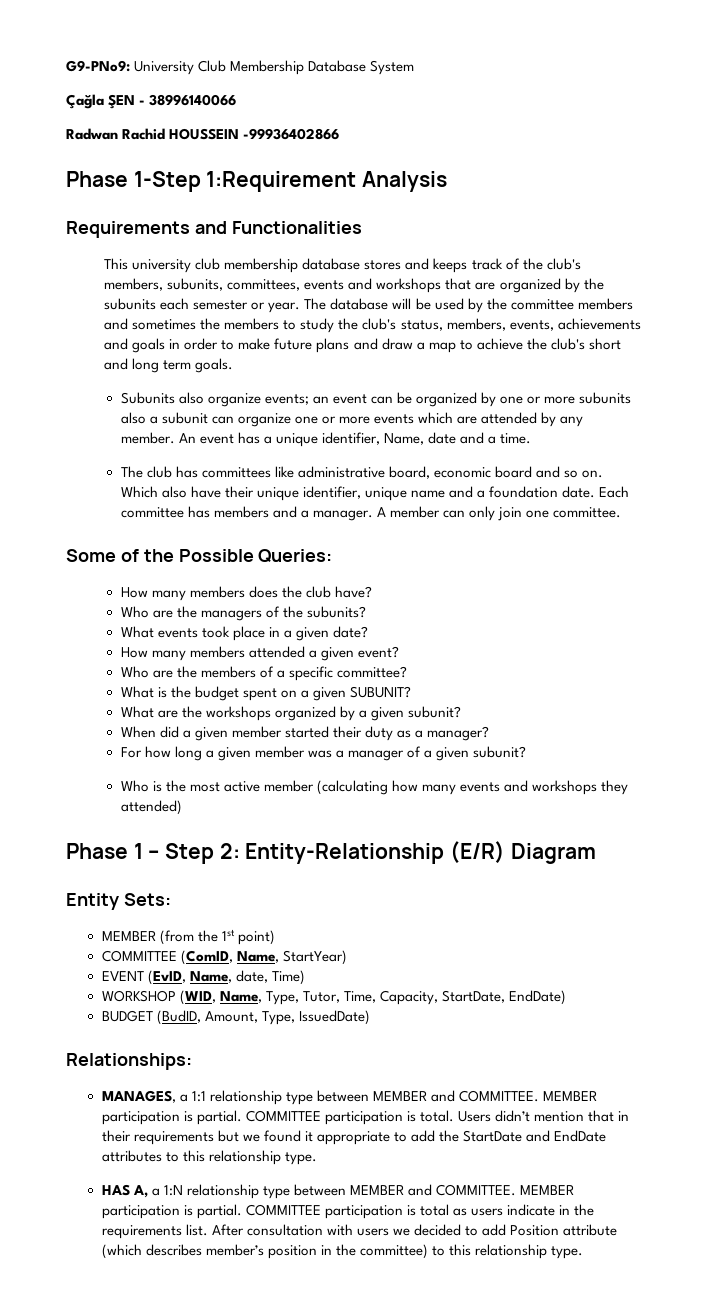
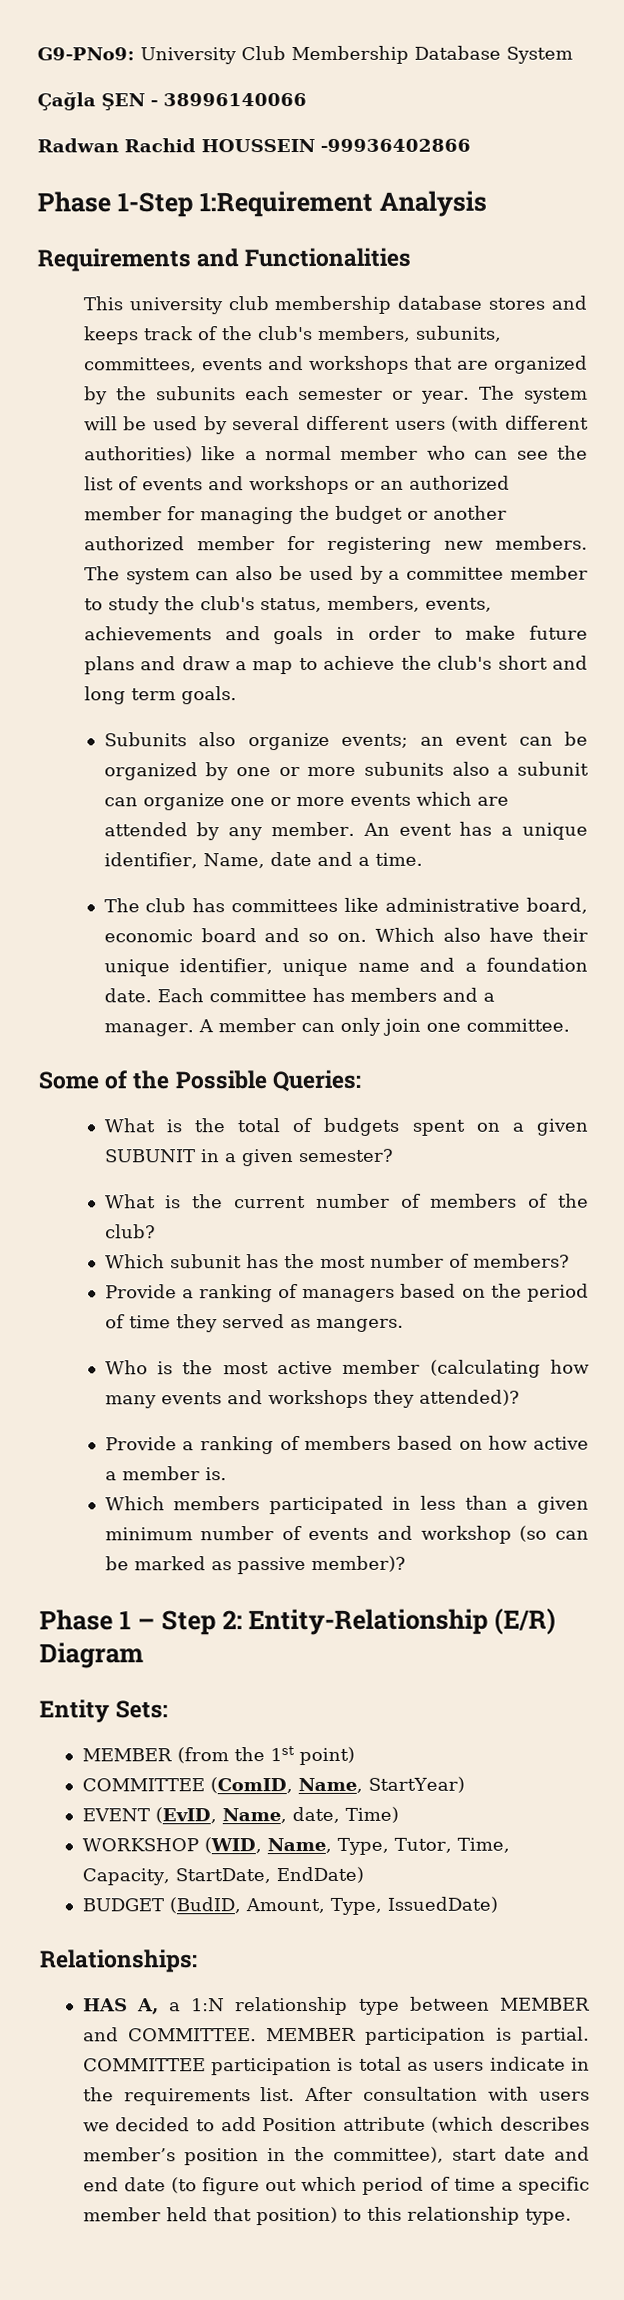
- The database will be used by the committee members and sometimes the members to study the club's status, members, events, achievements and goals in order to make future plans and draw a map to achieve the club's short and long term goals.
+ The system will be used by several different users (with different authorities) like a normal member who can see the list of events and workshops or an authorized member for managing the budget or another authorized member for registering new members. The system can also be used by a committee member to study the club's status, members, events, achievements and goals in order to make future plans and draw a map to achieve the club's short and long term goals.
- How many members does the club have?
- Who are the managers of the subunits?
- What events took place in a given date?
- How many members attended a given event?
- Who are the members of a specific committee?
- What is the budget spent on a given SUBUNIT?
- What are the workshops organized by a given subunit?
- When did a given member started their duty as a manager?
- For how long a given member was a manager of a given subunit?
+ What is the total of budgets spent on a given SUBUNIT in a given semester?
+ What is the current number of members of the club?
+ Which subunit has the most number of members?
+ Provide a ranking of managers based on the period of time they served as mangers.
- Who is the most active member (calculating how many events and workshops they attended)
+ Who is the most active member (calculating how many events and workshops they attended)?
+ Provide a ranking of members based on how active a member is.
+ Which members participated in less than a given minimum number of events and workshop (so can be marked as passive member)?
- MANAGES, a 1:1 relationship type between MEMBER and COMMITTEE. MEMBER participation is partial. COMMITTEE participation is total. Users didn’t mention that in their requirements but we found it appropriate to add the StartDate and EndDate attributes to this relationship type.
- After consultation with users we decided to add Position attribute (which describes member’s position in the committee) to this relationship type.
+ After consultation with users we decided to add Position attribute (which describes member’s position in the committee), start date and end date (to figure out which period of time a specific member held that position) to this relationship type.

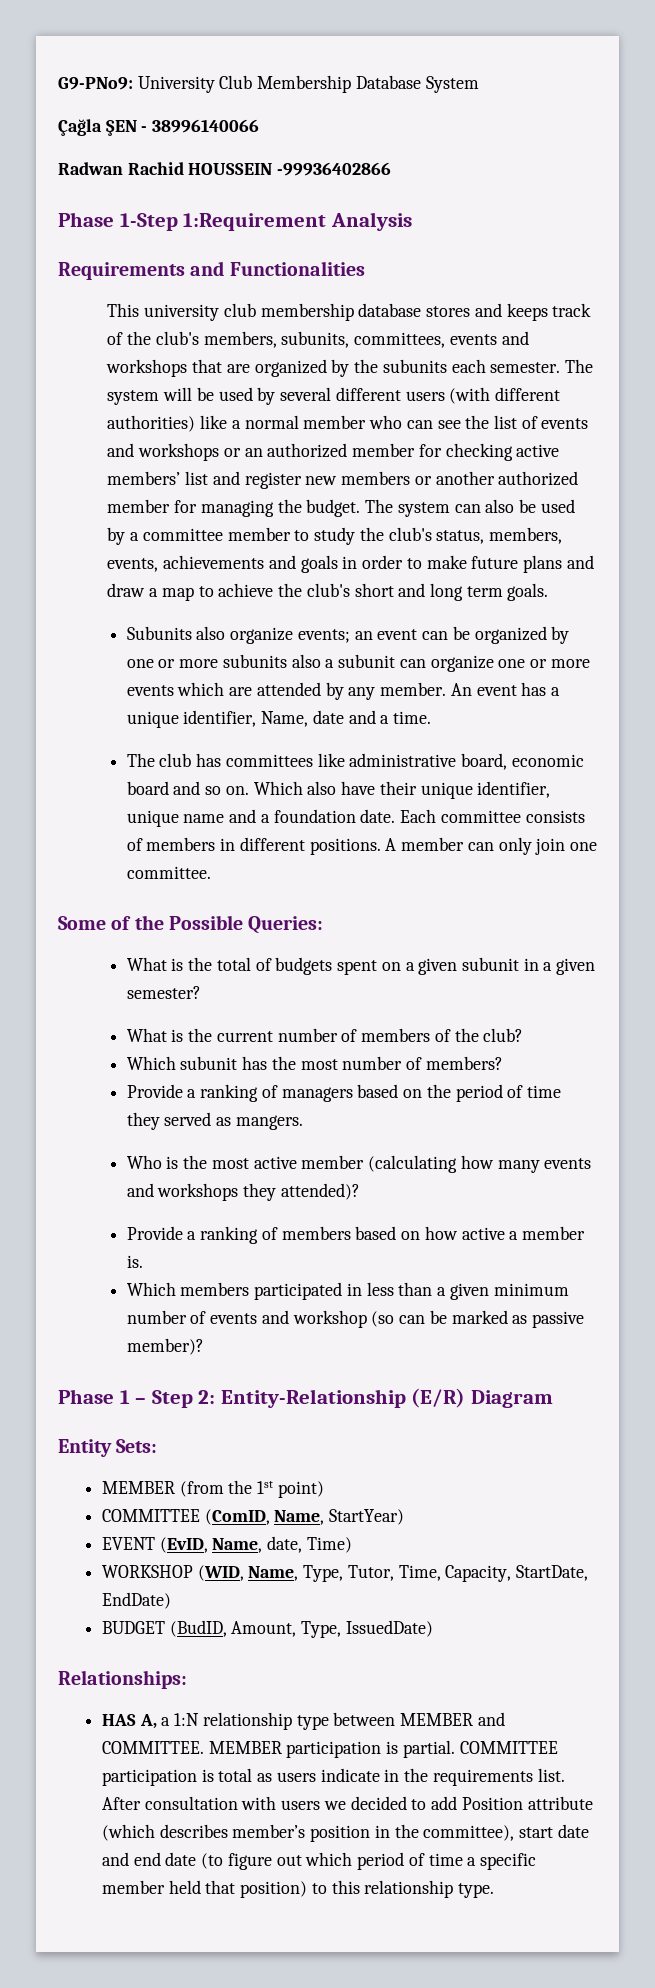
- This university club membership database stores and keeps track of the club's members, subunits, committees, events and workshops that are organized by the subunits each semester or year.
+ This university club membership database stores and keeps track of the club's members, subunits, committees, events and workshops that are organized by the subunits each semester.
- The system will be used by several different users (with different authorities) like a normal member who can see the list of events and workshops or an authorized member for managing the budget or another authorized member for registering new members.
+ The system will be used by several different users (with different authorities) like a normal member who can see the list of events and workshops or an authorized member for checking active members’ list and register new members or another authorized member for managing the budget.
- Each committee has members and a manager.
+ Each committee consists of members in different positions.
- What is the total of budgets spent on a given SUBUNIT in a given semester?
+ What is the total of budgets spent on a given subunit in a given semester?

